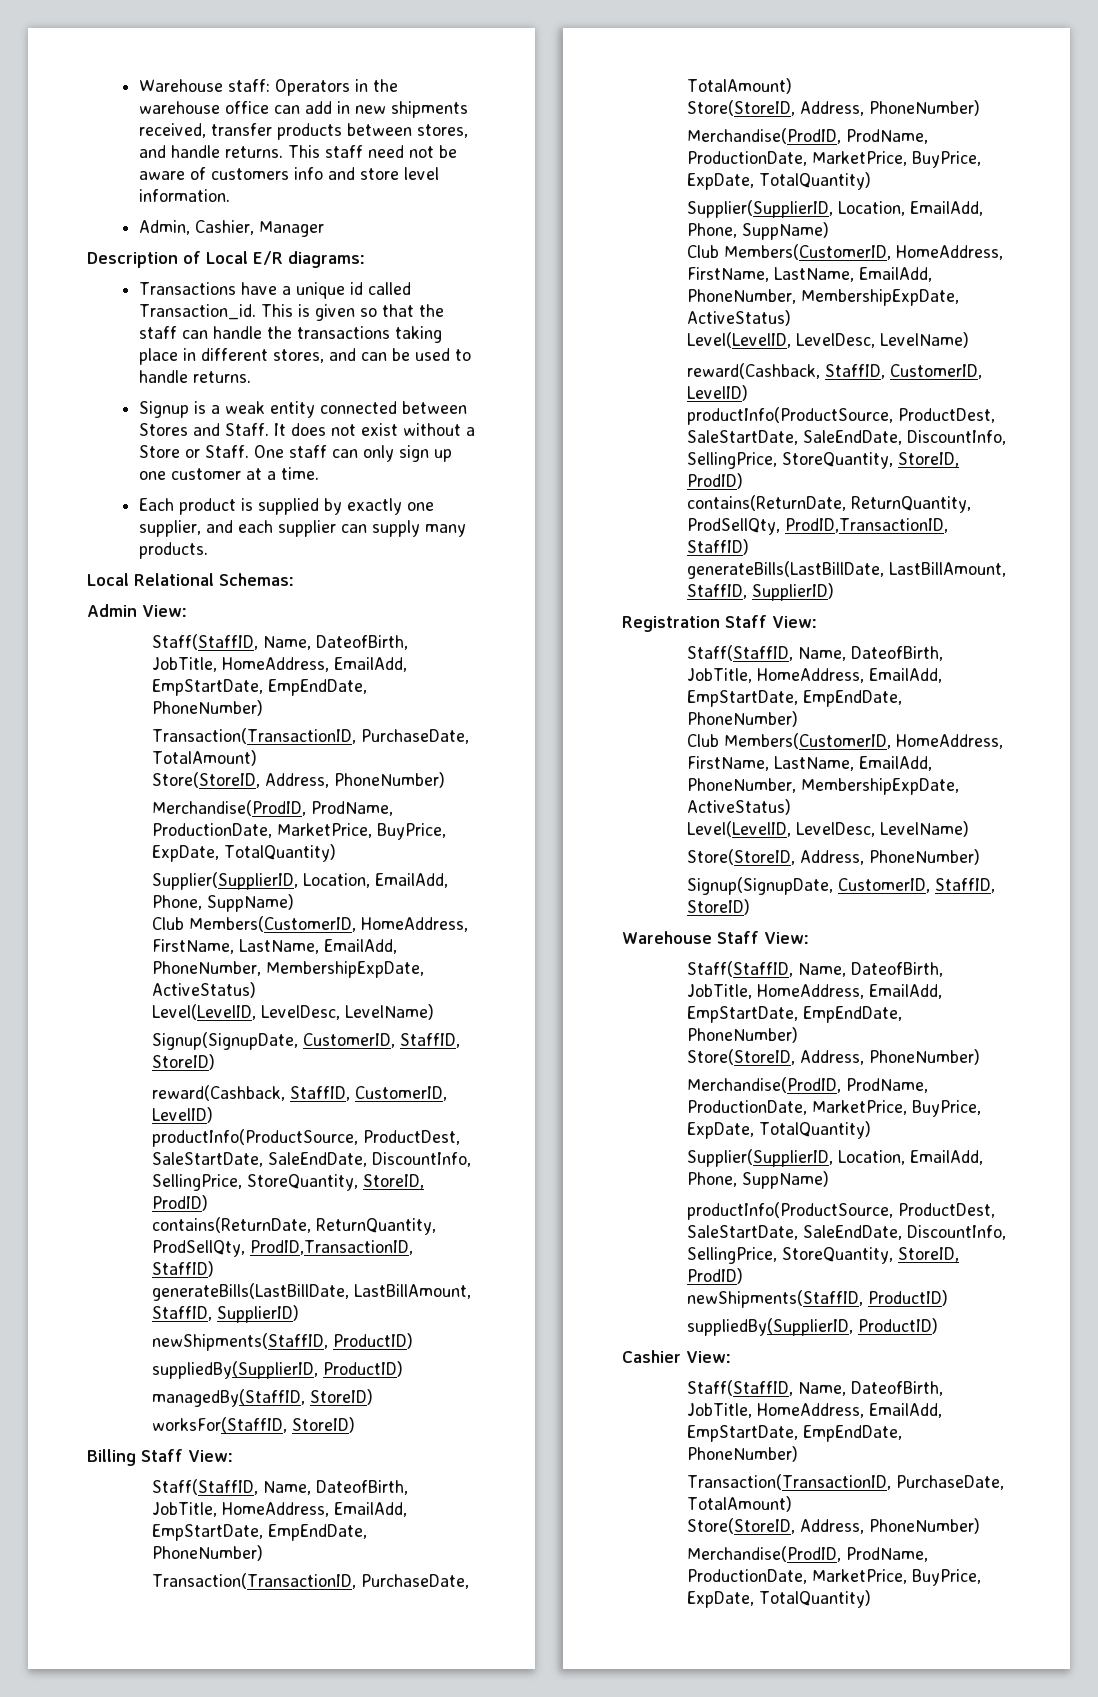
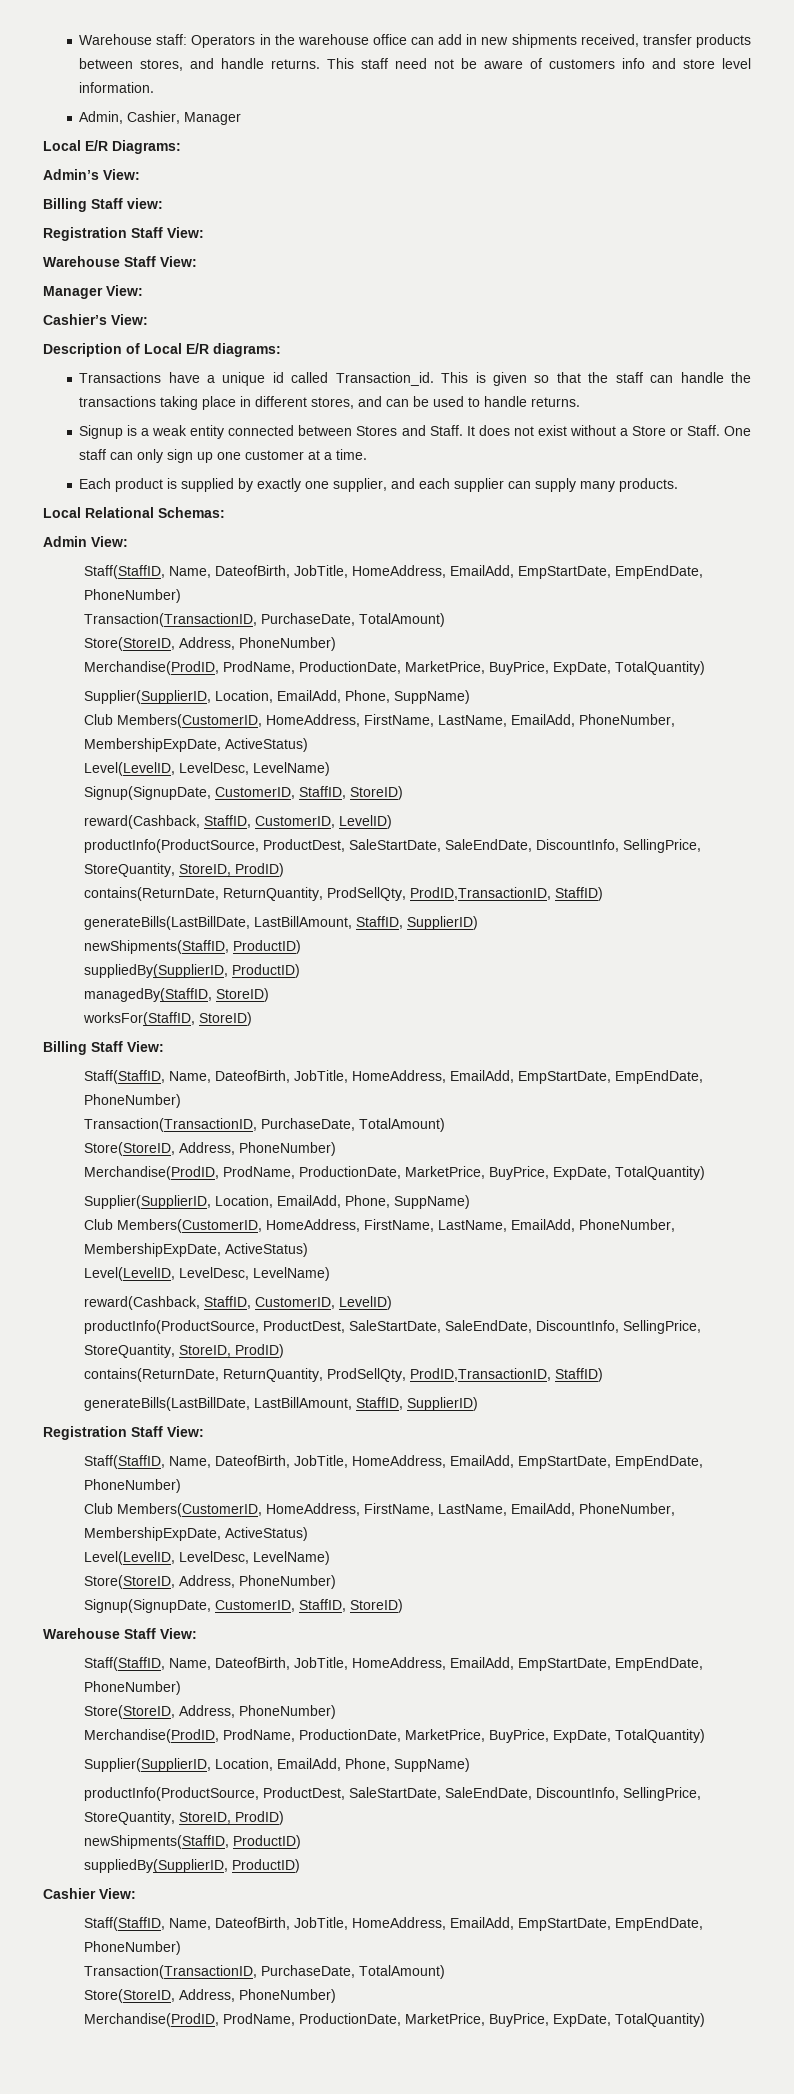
+ Local E/R Diagrams:
+ Admin’s View:
+ Billing Staff view:
+ Registration Staff View:
+ Warehouse Staff View:
+ Manager View:
+ Cashier’s View:

